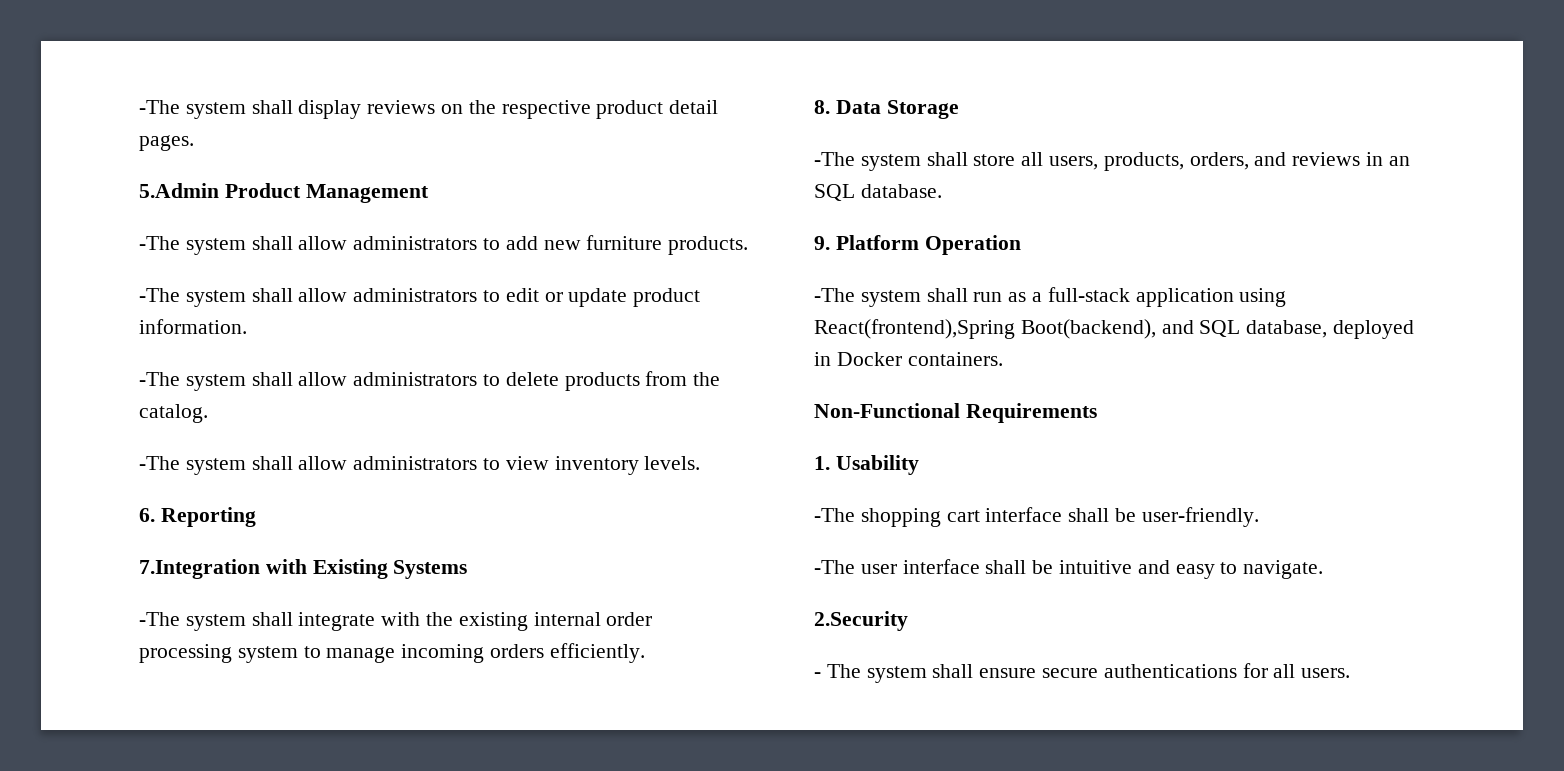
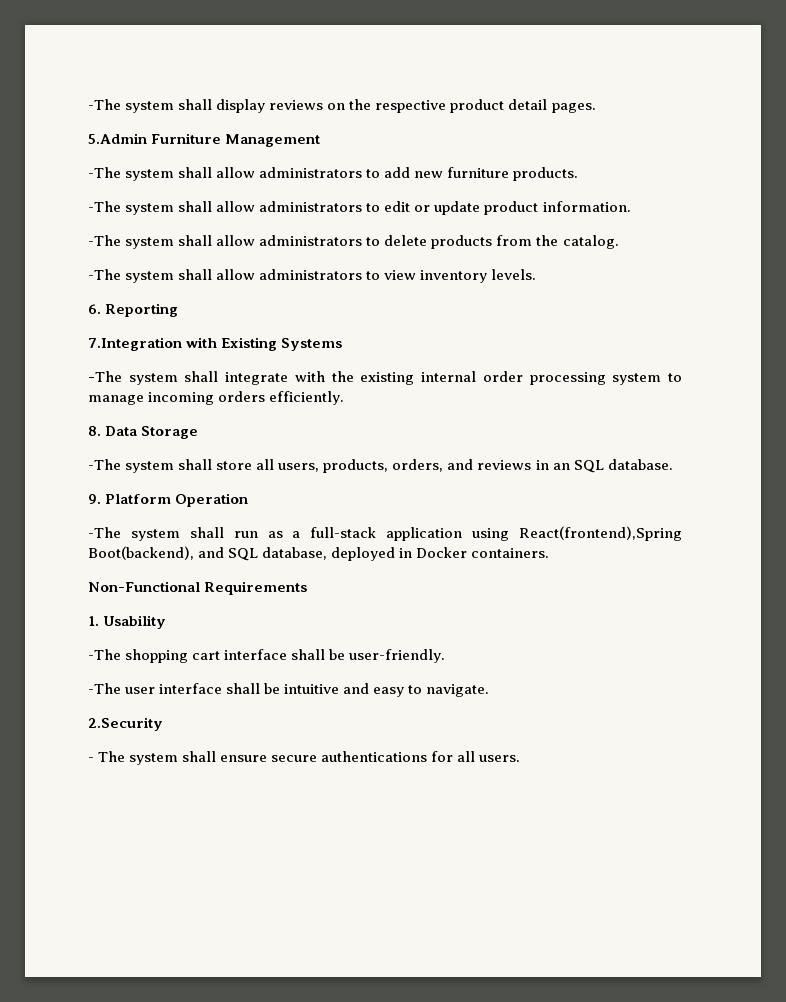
- 5.Admin Product Management
+ 5.Admin Furniture Management

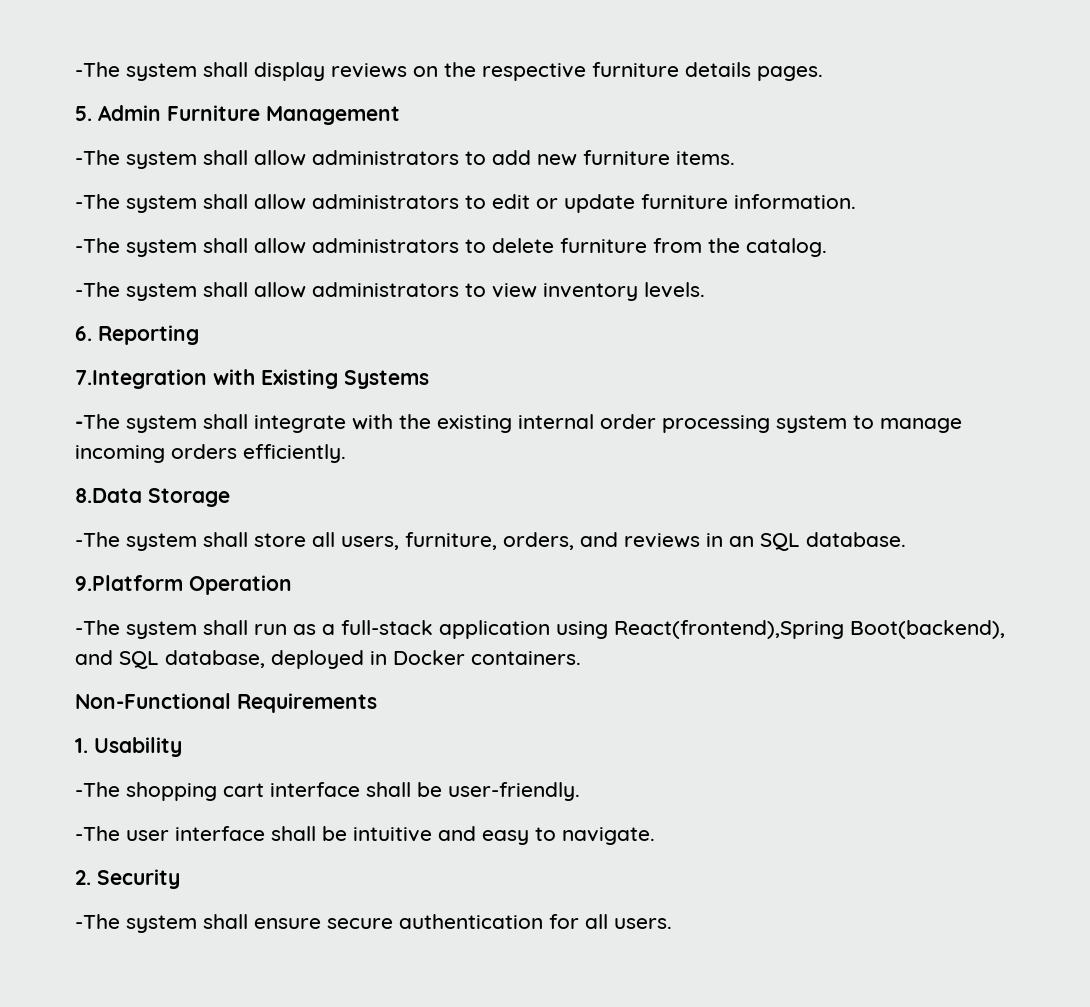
- -The system shall display reviews on the respective product detail pages.
+ -The system shall display reviews on the respective furniture details pages.
- 5.Admin Furniture Management
+ 5. Admin Furniture Management
- -The system shall allow administrators to add new furniture products.
+ -The system shall allow administrators to add new furniture items.
- -The system shall allow administrators to edit or update product information.
+ -The system shall allow administrators to edit or update furniture information.
- -The system shall allow administrators to delete products from the catalog.
+ -The system shall allow administrators to delete furniture from the catalog.
- 8. Data Storage
+ 8.Data Storage
- -The system shall store all users, products, orders, and reviews in an SQL database.
+ -The system shall store all users, furniture, orders, and reviews in an SQL database.
- 9. Platform Operation
+ 9.Platform Operation
- 2.Security
- - The system shall ensure secure authentications for all users.
+ 2. Security
+ -The system shall ensure secure authentication for all users.

